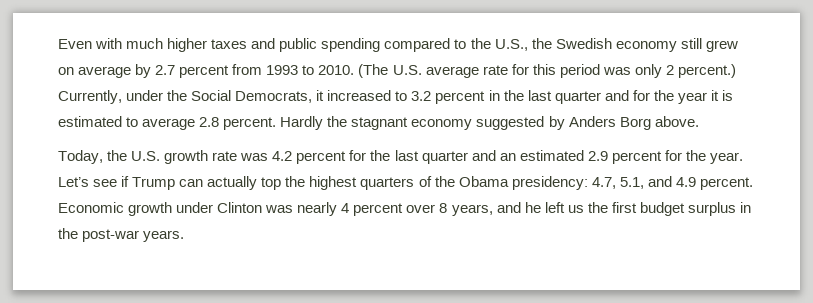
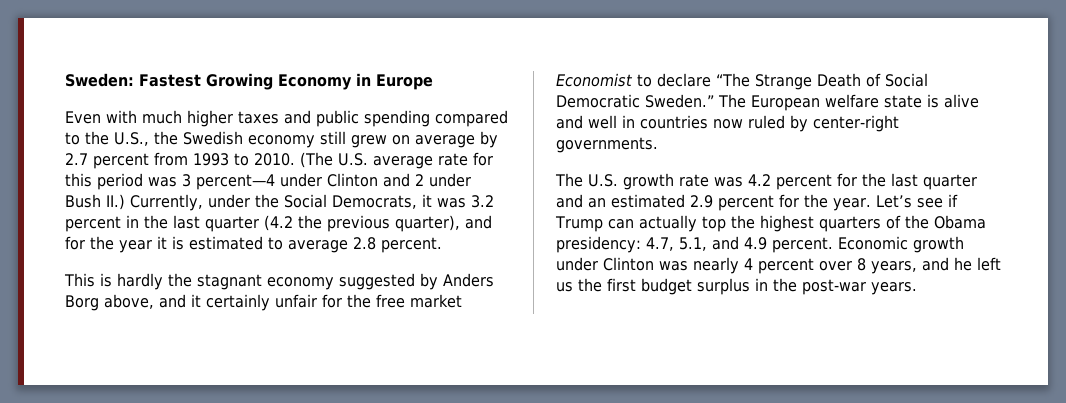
+ Sweden: Fastest Growing Economy in Europe
- (The U.S. average rate for this period was only 2 percent.) Currently, under the Social Democrats, it increased to 3.2 percent in the last quarter and for the year it is estimated to average 2.8 percent. Hardly the stagnant economy suggested by Anders Borg above.
- Today, the U.S. growth rate was 4.2 percent for the last quarter and an estimated 2.9 percent for the year.
+ (The U.S. average rate for this period was 3 percent—4 under Clinton and 2 under Bush II.) Currently, under the Social Democrats, it was 3.2 percent in the last quarter (4.2 the previous quarter), and for the year it is estimated to average 2.8 percent.
+ This is hardly the stagnant economy suggested by Anders Borg above, and it certainly unfair for the free market Economist to declare “The Strange Death of Social Democratic Sweden.” The European welfare state is alive and well in countries now ruled by center-right governments.
+ The U.S. growth rate was 4.2 percent for the last quarter and an estimated 2.9 percent for the year.

